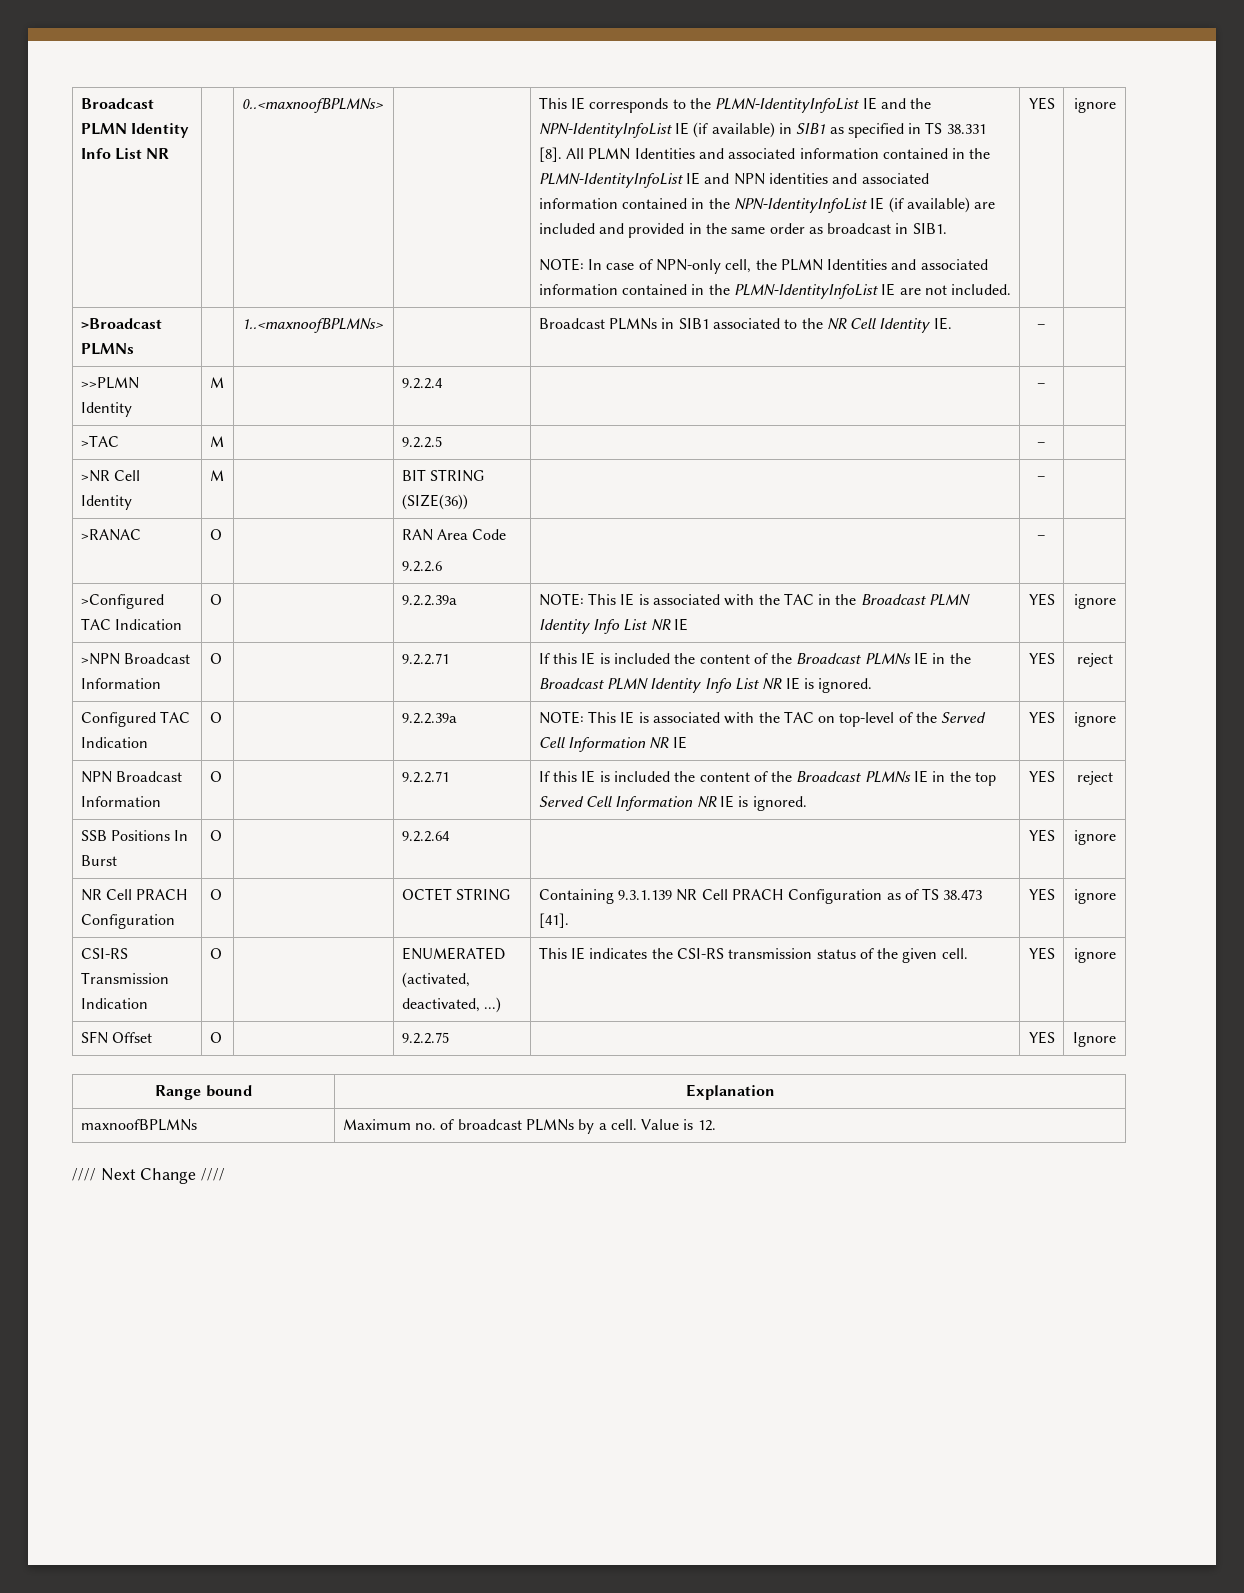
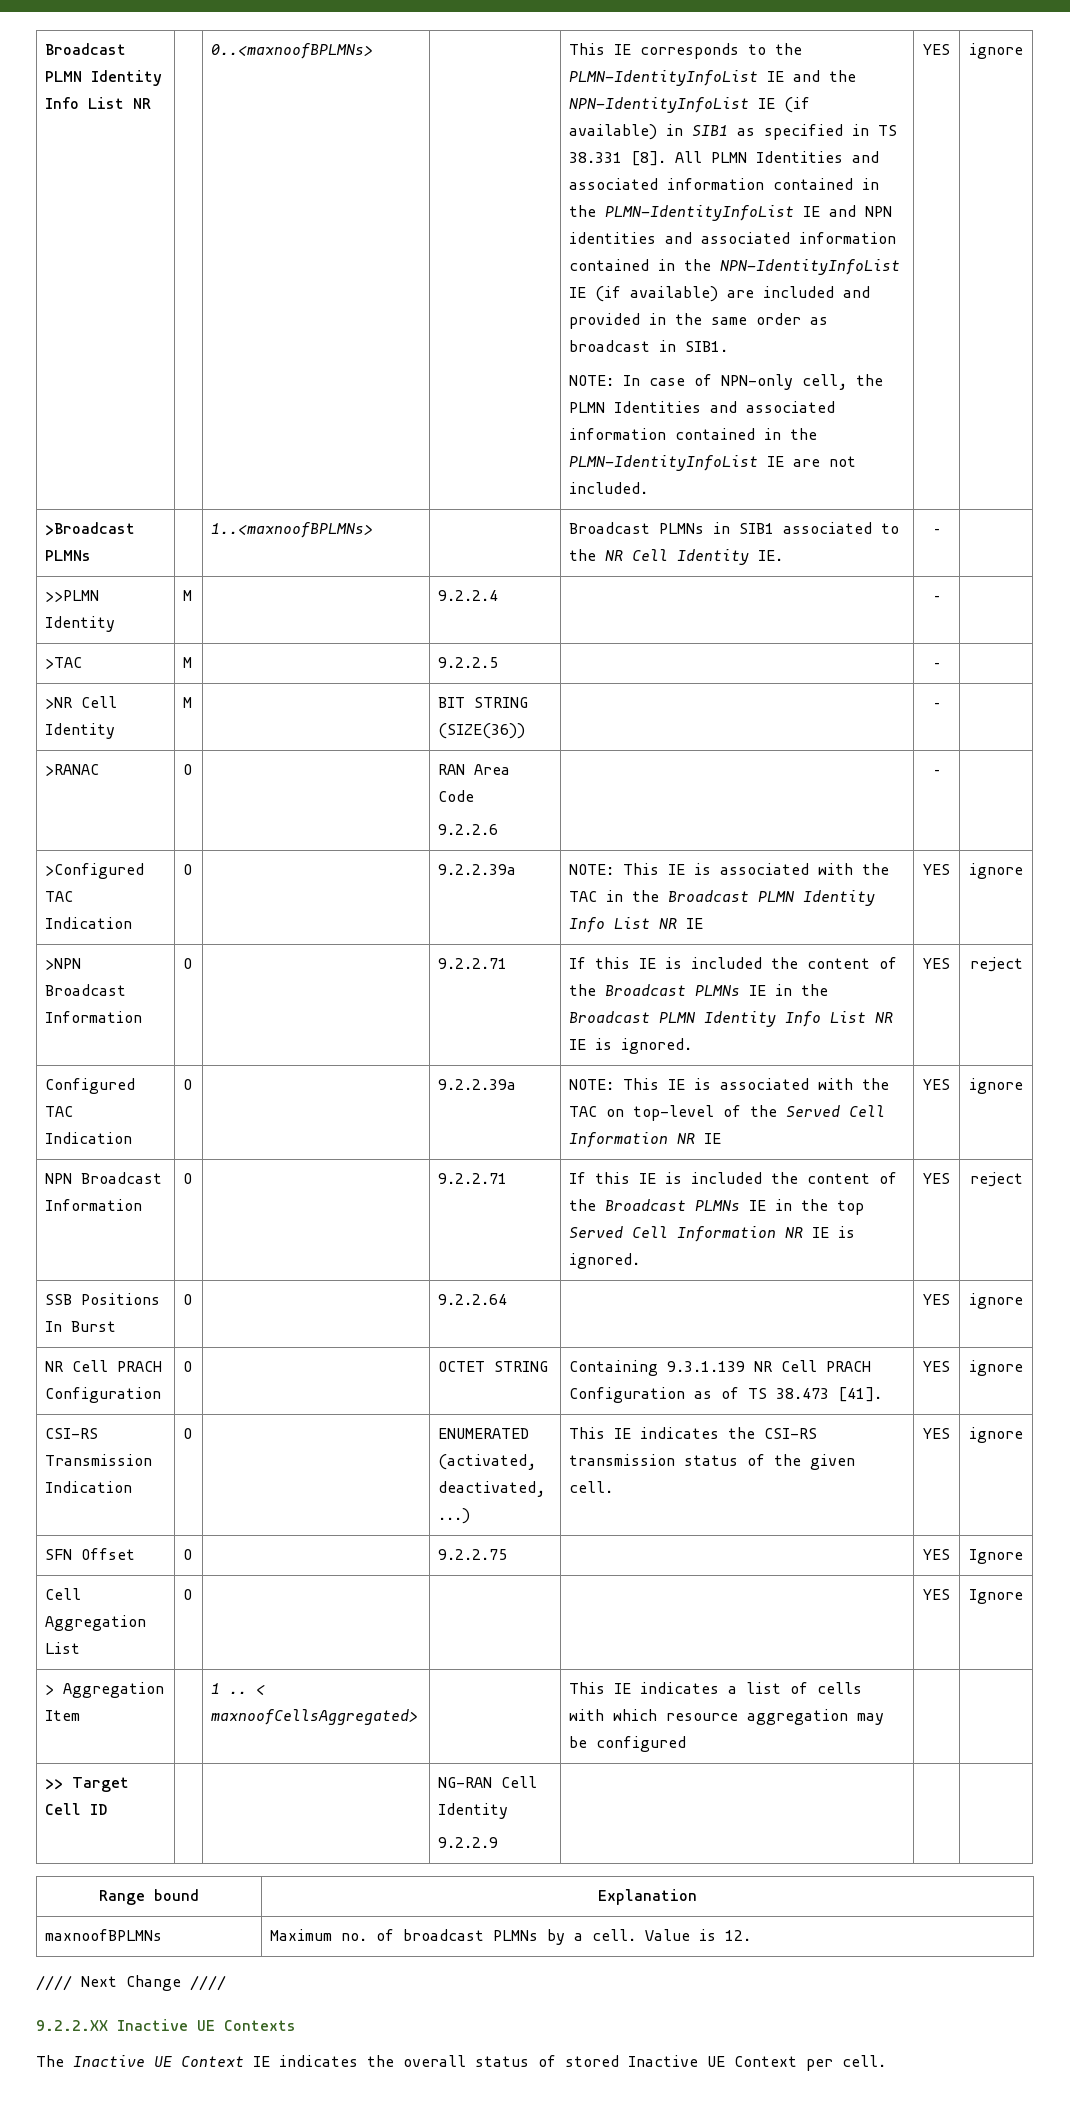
+ Cell Aggregation List | O | | | | YES | Ignore
+ > Aggregation Item | | 1 .. < maxnoofCellsAggregated> | | This IE indicates a list of cells with which resource aggregation may be configured | |
+ >> Target Cell ID | | | NG-RAN Cell Identity
+ 9.2.2.9 | | |
+ 9.2.2.XX Inactive UE Contexts
+ The Inactive UE Context IE indicates the overall status of stored Inactive UE Context per cell.

